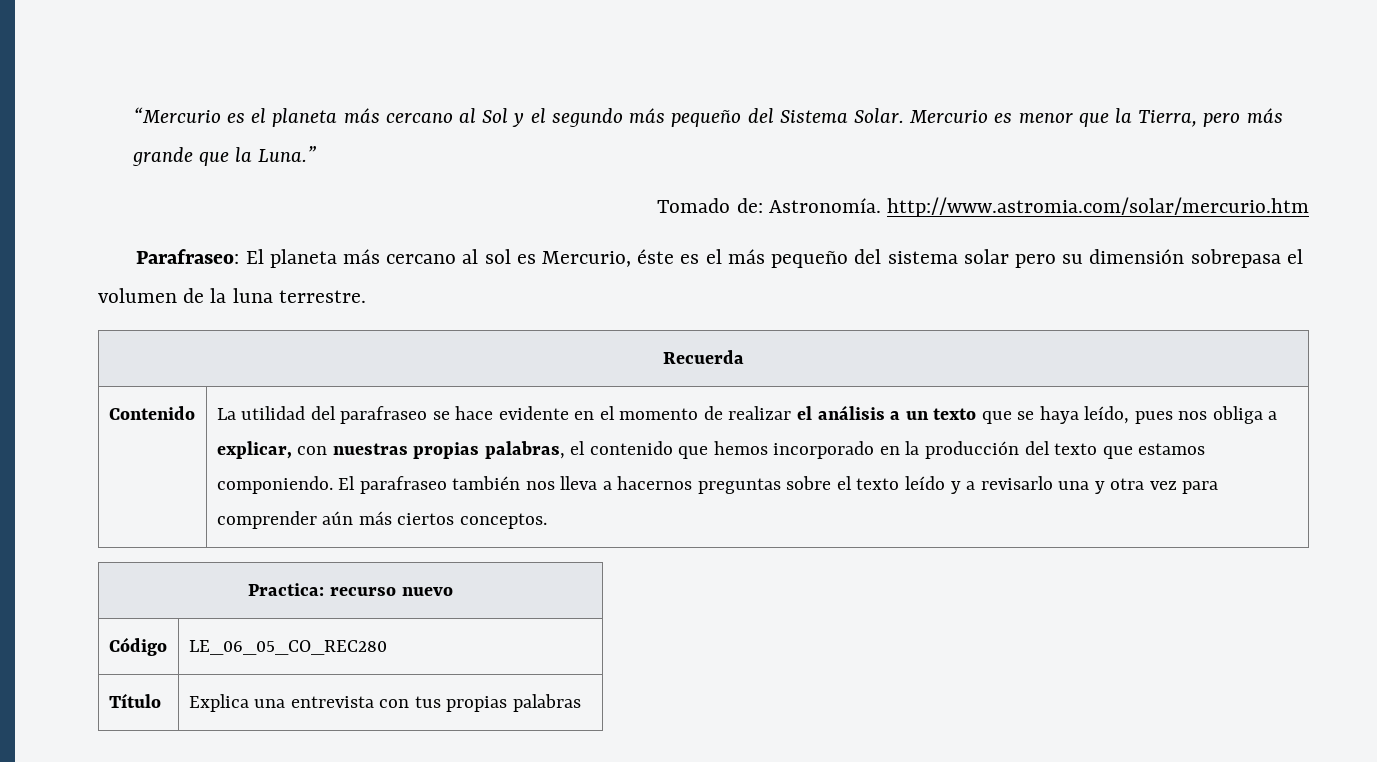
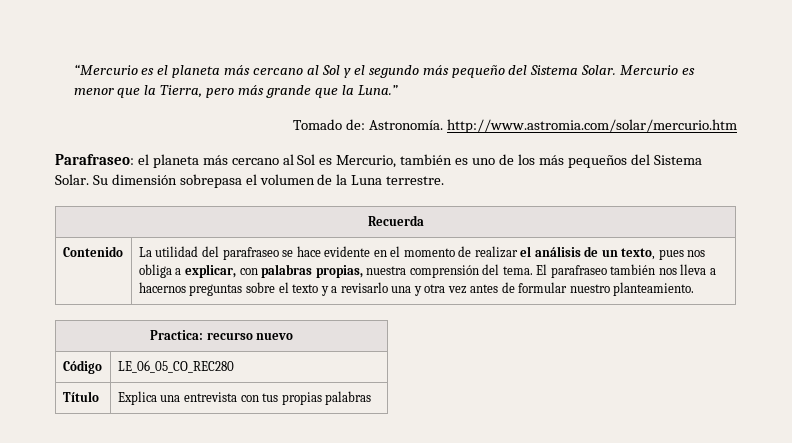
- Parafraseo: El planeta más cercano al sol es Mercurio, éste es el más pequeño del sistema solar pero su dimensión sobrepasa el volumen de la luna terrestre.
+ Parafraseo: el planeta más cercano al Sol es Mercurio, también es uno de los más pequeños del Sistema Solar. Su dimensión sobrepasa el volumen de la Luna terrestre.
- La utilidad del parafraseo se hace evidente en el momento de realizar el análisis a un texto que se haya leído, pues nos obliga a explicar, con nuestras propias palabras, el contenido que hemos incorporado en la producción del texto que estamos componiendo.
+ La utilidad del parafraseo se hace evidente en el momento de realizar el análisis de un texto, pues nos obliga a explicar, con palabras propias, nuestra comprensión del tema.
- El parafraseo también nos lleva a hacernos preguntas sobre el texto leído y a revisarlo una y otra vez para comprender aún más ciertos conceptos.
+ El parafraseo también nos lleva a hacernos preguntas sobre el texto y a revisarlo una y otra vez antes de formular nuestro planteamiento.

